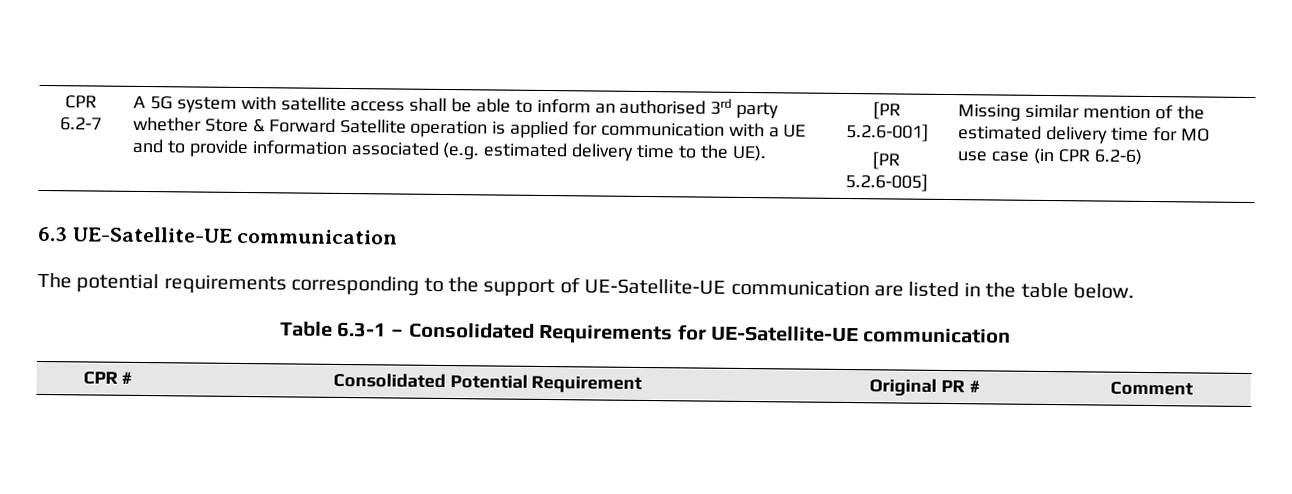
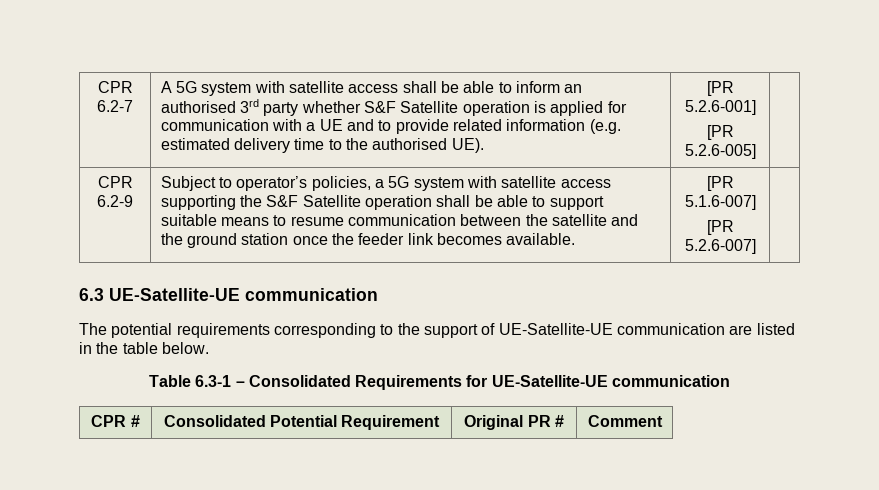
- A 5G system with satellite access shall be able to inform an authorised 3rd party whether Store & Forward Satellite operation is applied for communication with a UE and to provide information associated (e.g. estimated delivery time to the UE).
+ A 5G system with satellite access shall be able to inform an authorised 3rd party whether S&F Satellite operation is applied for communication with a UE and to provide related information (e.g. estimated delivery time to the authorised UE).
- Missing similar mention of the estimated delivery time for MO use case (in CPR 6.2-6)
+ CPR 6.2-9 | Subject to operator’s policies, a 5G system with satellite access supporting the S&F Satellite operation shall be able to support suitable means to resume communication between the satellite and the ground station once the feeder link becomes available. | [PR 5.1.6-007]
+ [PR 5.2.6-007]

